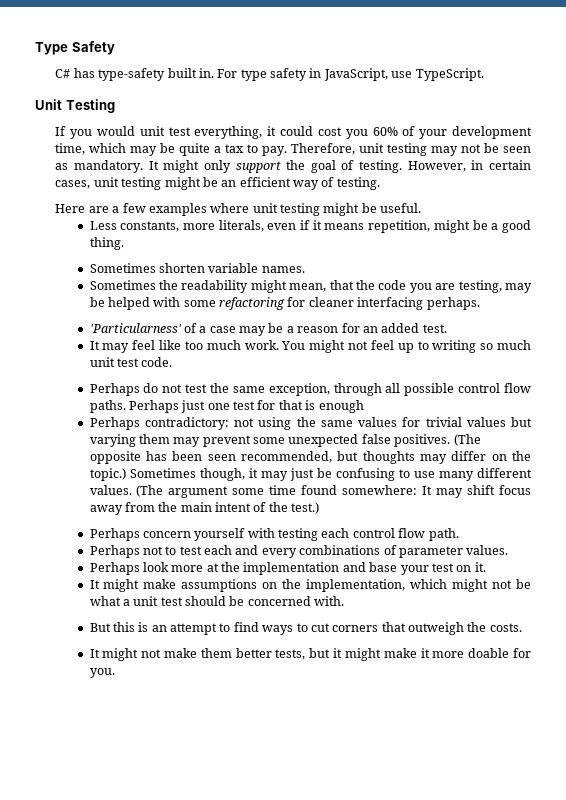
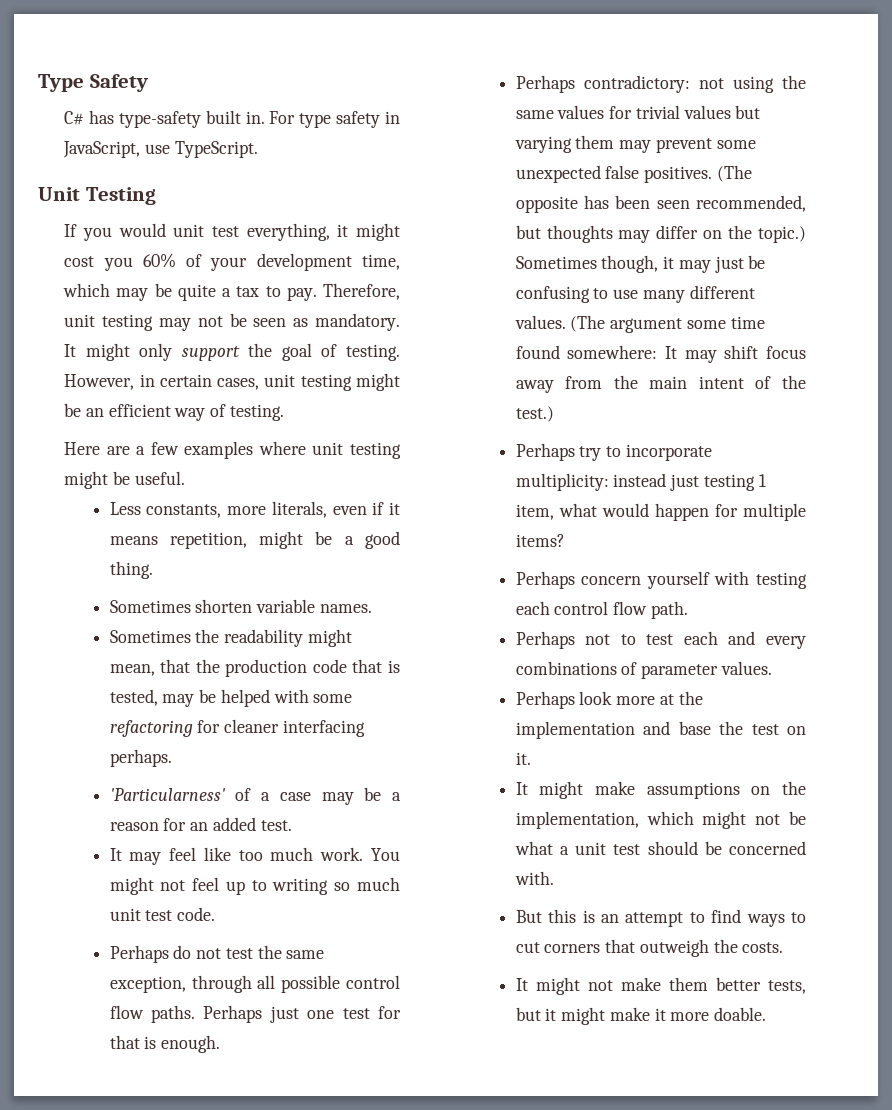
- If you would unit test everything, it could cost you 60% of your development time, which may be quite a tax to pay.
+ If you would unit test everything, it might cost you 60% of your development time, which may be quite a tax to pay.
- Sometimes the readability might mean, that the code you are testing, may be helped with some refactoring for cleaner interfacing perhaps.
+ Sometimes the readability might mean, that the production code that is tested, may be helped with some refactoring for cleaner interfacing perhaps.
- Perhaps just one test for that is enough
+ Perhaps just one test for that is enough.
+ Perhaps try to incorporate multiplicity: instead just testing 1 item, what would happen for multiple items?
- Perhaps look more at the implementation and base your test on it.
+ Perhaps look more at the implementation and base the test on it.
- It might not make them better tests, but it might make it more doable for you.
+ It might not make them better tests, but it might make it more doable.

